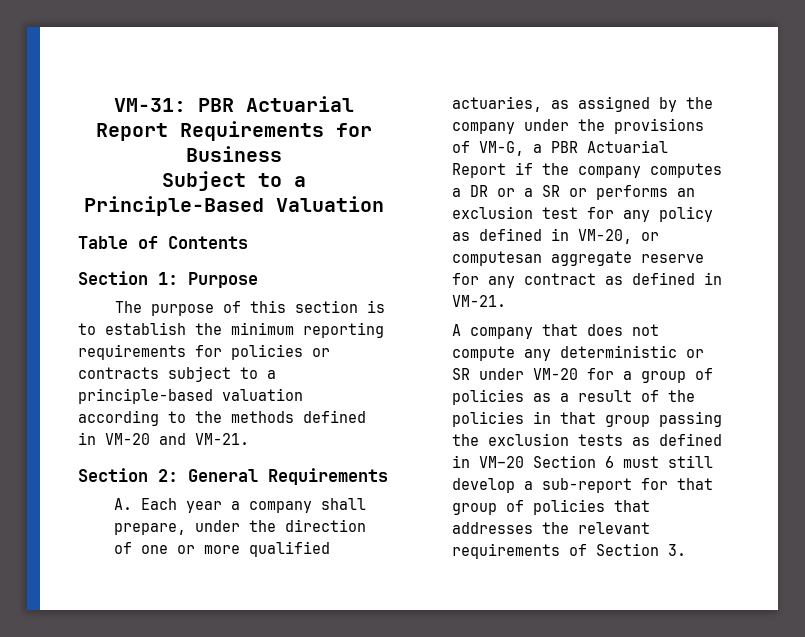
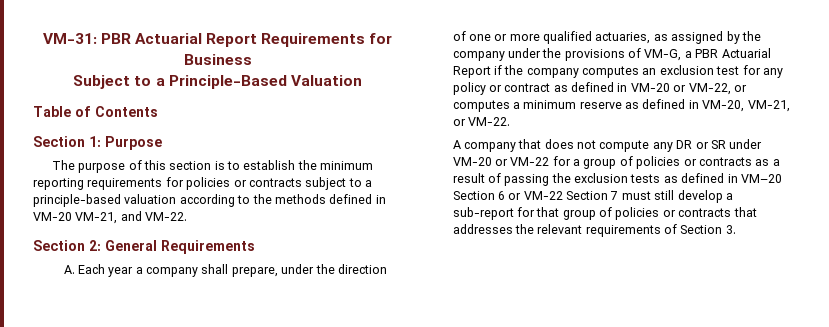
- The purpose of this section is to establish the minimum reporting requirements for policies or contracts subject to a principle-based valuation according to the methods defined in VM-20 and VM-21.
+ The purpose of this section is to establish the minimum reporting requirements for policies or contracts subject to a principle-based valuation according to the methods defined in VM-20 VM-21, and VM-22.
- A. Each year a company shall prepare, under the direction of one or more qualified actuaries, as assigned by the company under the provisions of VM-G, a PBR Actuarial Report if the company computes a DR or a SR or performs an exclusion test for any policy as defined in VM-20, or computesan aggregate reserve for any contract as defined in VM-21.
+ A. Each year a company shall prepare, under the direction of one or more qualified actuaries, as assigned by the company under the provisions of VM-G, a PBR Actuarial Report if the company computes an exclusion test for any policy or contract as defined in VM-20 or VM-22, or computes a minimum reserve as defined in VM-20, VM-21, or VM-22.
- A company that does not compute any deterministic or SR under VM-20 for a group of policies as a result of the policies in that group passing the exclusion tests as defined in VM–20 Section 6 must still develop a sub-report for that group of policies that addresses the relevant requirements of Section 3.
+ A company that does not compute any DR or SR under VM-20 or VM-22 for a group of policies or contracts as a result of passing the exclusion tests as defined in VM–20 Section 6 or VM-22 Section 7 must still develop a sub-report for that group of policies or contracts that addresses the relevant requirements of Section 3.

